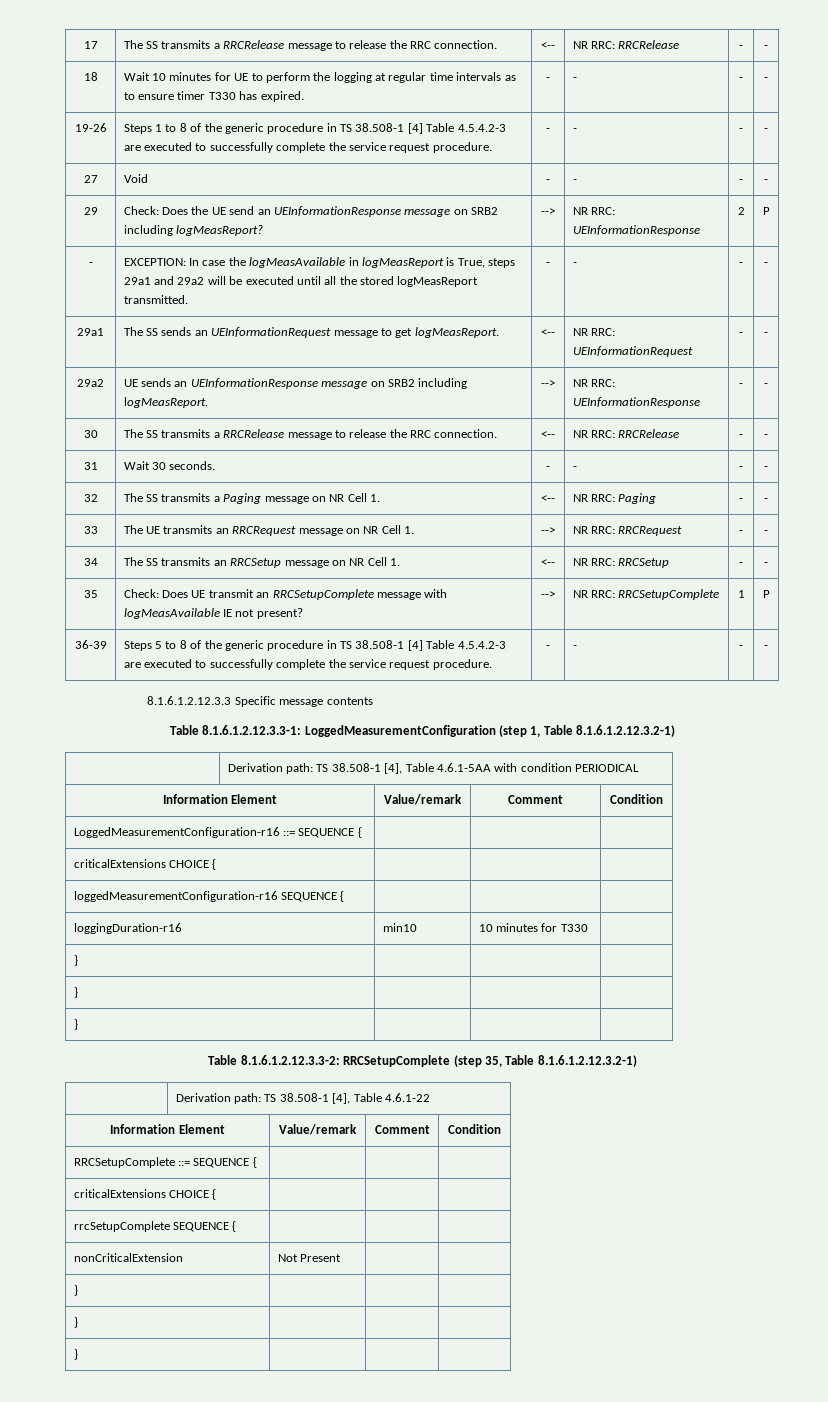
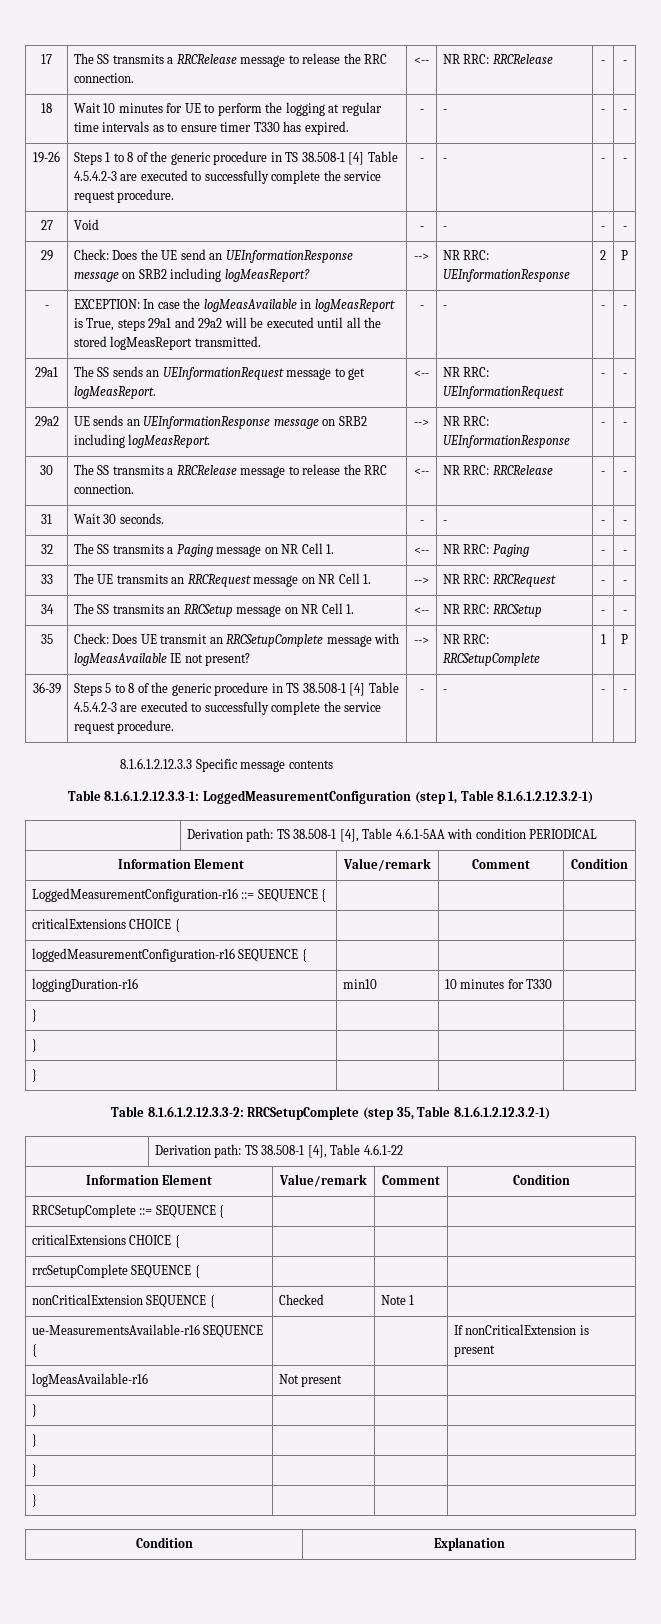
- nonCriticalExtension | Not Present | |
+ nonCriticalExtension SEQUENCE { | Checked | Note 1 |
+ ue-MeasurementsAvailable-r16 SEQUENCE { | | | If nonCriticalExtension is present
+ logMeasAvailable-r16 | Not present | |
  } | | |
  } | | |
  } | | |
+ } | | |
+ Condition | Explanation

